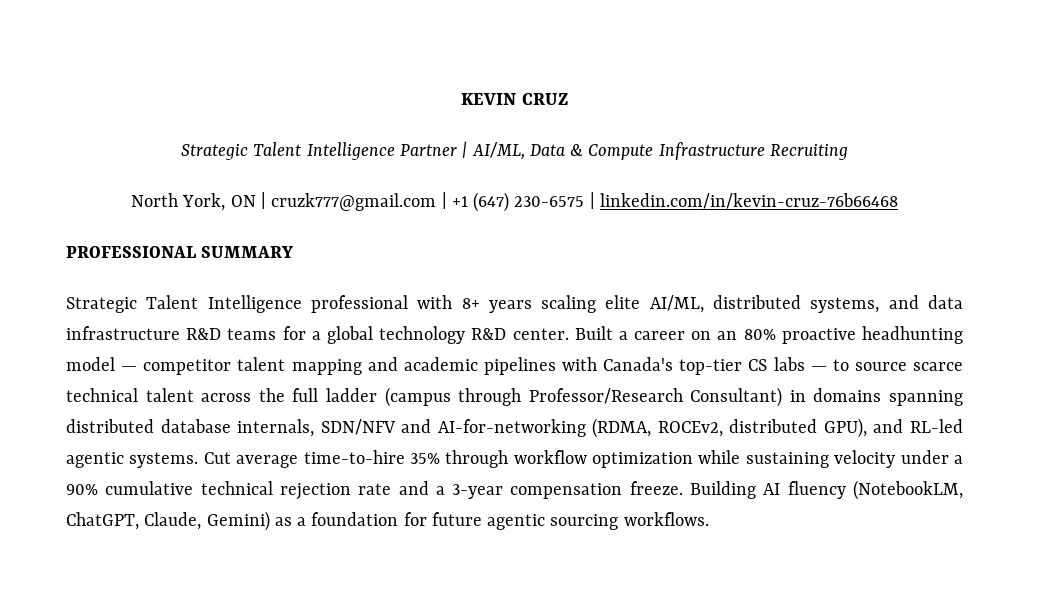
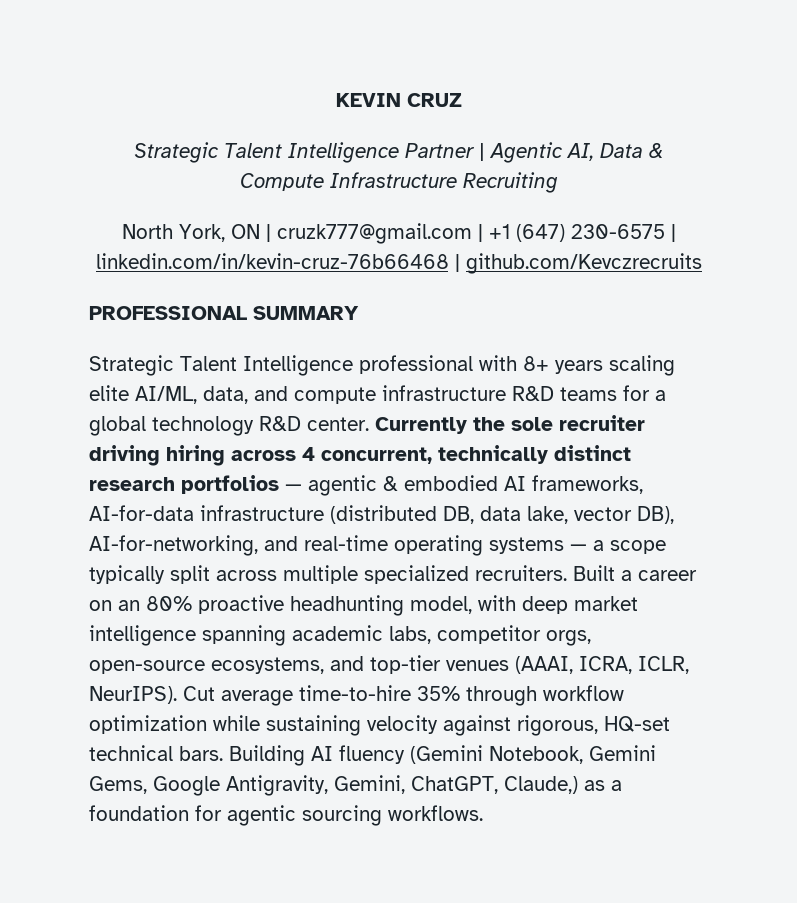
- Strategic Talent Intelligence Partner | AI/ML, Data & Compute Infrastructure Recruiting
+ Strategic Talent Intelligence Partner | Agentic AI, Data & Compute Infrastructure Recruiting
- North York, ON | cruzk777@gmail.com | +1 (647) 230-6575 | linkedin.com/in/kevin-cruz-76b66468
+ North York, ON | cruzk777@gmail.com | +1 (647) 230-6575 | linkedin.com/in/kevin-cruz-76b66468 | github.com/Kevczrecruits
- Strategic Talent Intelligence professional with 8+ years scaling elite AI/ML, distributed systems, and data infrastructure R&D teams for a global technology R&D center.
+ Strategic Talent Intelligence professional with 8+ years scaling elite AI/ML, data, and compute infrastructure R&D teams for a global technology R&D center.
+ Currently the sole recruiter driving hiring across 4 concurrent, technically distinct research portfolios — agentic & embodied AI frameworks, AI-for-data infrastructure (distributed DB, data lake, vector DB), AI-for-networking, and real-time operating systems — a scope typically split across multiple specialized recruiters.
- Built a career on an 80% proactive headhunting model — competitor talent mapping and academic pipelines with Canada's top-tier CS labs — to source scarce technical talent across the full ladder (campus through Professor/Research Consultant) in domains spanning distributed database internals, SDN/NFV and AI-for-networking (RDMA, ROCEv2, distributed GPU), and RL-led agentic systems.
+ Built a career on an 80% proactive headhunting model, with deep market intelligence spanning academic labs, competitor orgs, open-source ecosystems, and top-tier venues (AAAI, ICRA, ICLR, NeurIPS).
- Cut average time-to-hire 35% through workflow optimization while sustaining velocity under a 90% cumulative technical rejection rate and a 3-year compensation freeze. Building AI fluency (NotebookLM, ChatGPT, Claude, Gemini) as a foundation for future agentic sourcing workflows.
+ Cut average time-to-hire 35% through workflow optimization while sustaining velocity against rigorous, HQ-set technical bars. Building AI fluency (Gemini Notebook, Gemini Gems, Google Antigravity, Gemini, ChatGPT, Claude,) as a foundation for agentic sourcing workflows.

